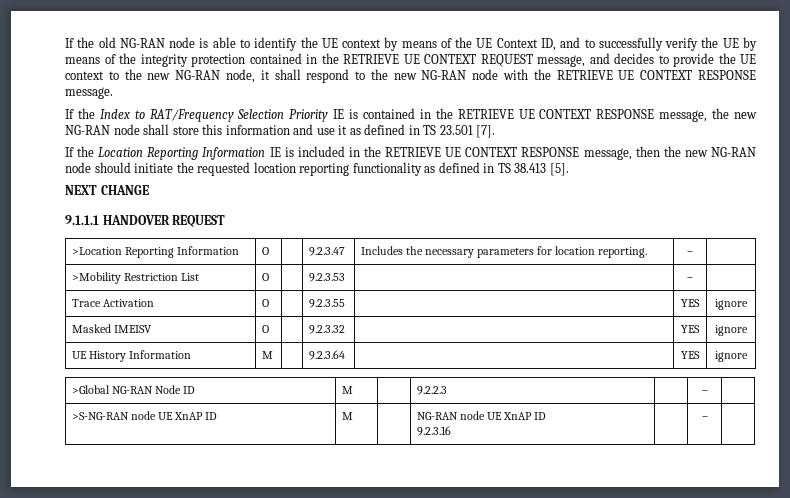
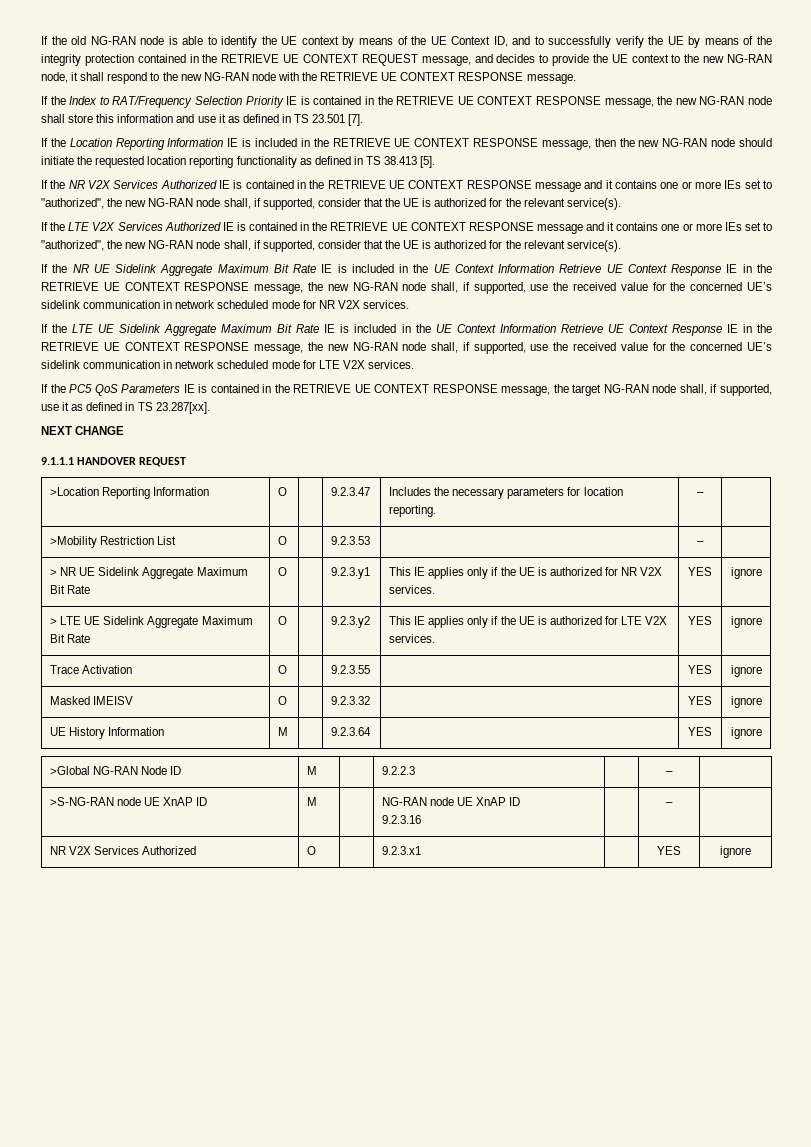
+ If the NR V2X Services Authorized IE is contained in the RETRIEVE UE CONTEXT RESPONSE message and it contains one or more IEs set to "authorized", the new NG-RAN node shall, if supported, consider that the UE is authorized for the relevant service(s).
+ If the LTE V2X Services Authorized IE is contained in the RETRIEVE UE CONTEXT RESPONSE message and it contains one or more IEs set to "authorized", the new NG-RAN node shall, if supported, consider that the UE is authorized for the relevant service(s).
+ If the NR UE Sidelink Aggregate Maximum Bit Rate IE is included in the UE Context Information Retrieve UE Context Response IE in the RETRIEVE UE CONTEXT RESPONSE message, the new NG-RAN node shall, if supported, use the received value for the concerned UE’s sidelink communication in network scheduled mode for NR V2X services.
+ If the LTE UE Sidelink Aggregate Maximum Bit Rate IE is included in the UE Context Information Retrieve UE Context Response IE in the RETRIEVE UE CONTEXT RESPONSE message, the new NG-RAN node shall, if supported, use the received value for the concerned UE’s sidelink communication in network scheduled mode for LTE V2X services.
+ If the PC5 QoS Parameters IE is contained in the RETRIEVE UE CONTEXT RESPONSE message, the target NG-RAN node shall, if supported, use it as defined in TS 23.287[xx].
+ > NR UE Sidelink Aggregate Maximum Bit Rate | O | | 9.2.3.y1 | This IE applies only if the UE is authorized for NR V2X services. | YES | ignore
+ > LTE UE Sidelink Aggregate Maximum Bit Rate | O | | 9.2.3.y2 | This IE applies only if the UE is authorized for LTE V2X services. | YES | ignore
+ NR V2X Services Authorized | O | | 9.2.3.x1 | | YES | ignore

